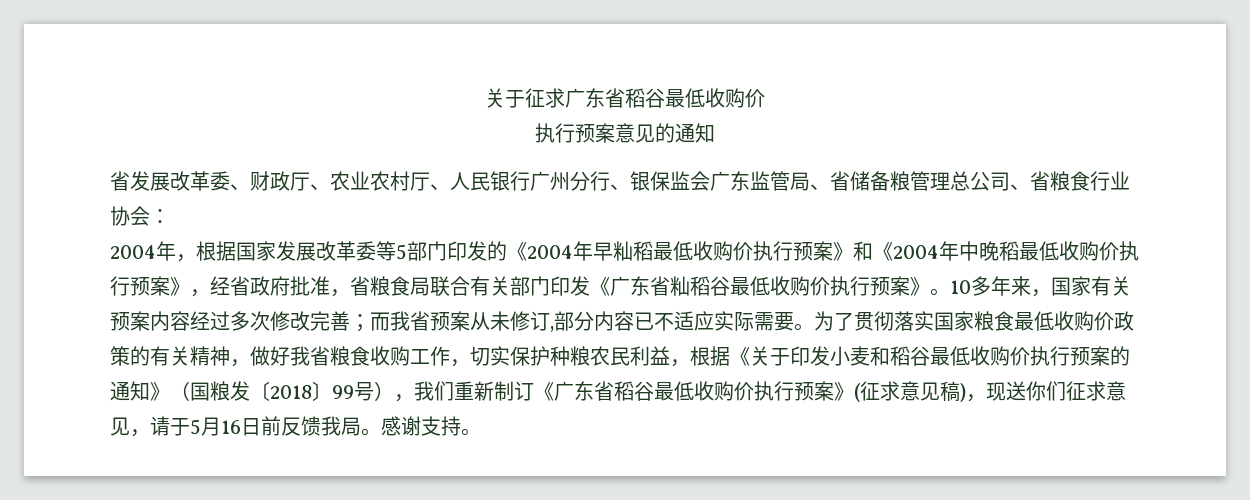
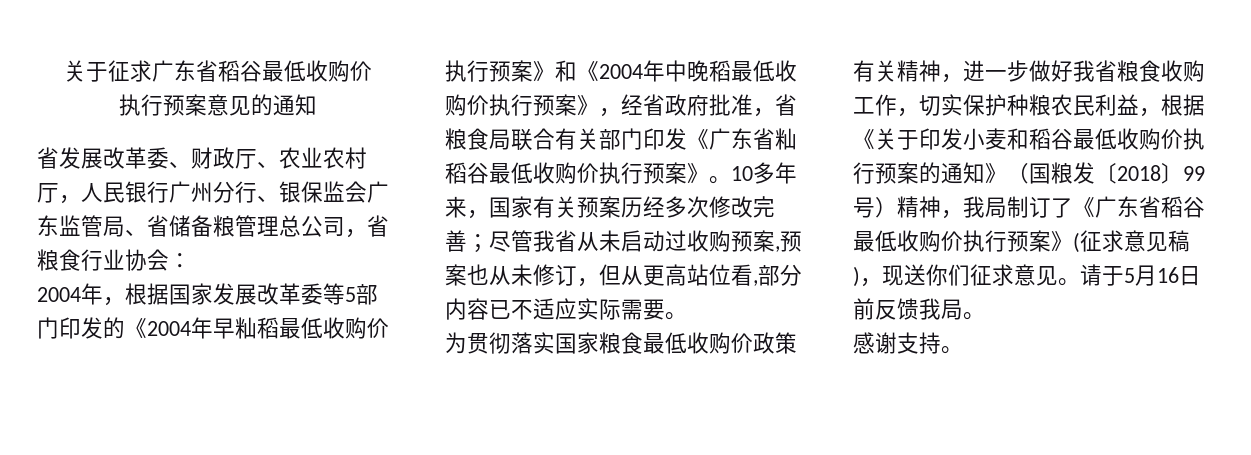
- 省发展改革委、财政厅、农业农村厅、人民银行广州分行、银保监会广东监管局、省储备粮管理总公司、省粮食行业协会：
+ 省发展改革委、财政厅、农业农村厅，人民银行广州分行、银保监会广东监管局、省储备粮管理总公司，省粮食行业协会：
- 10多年来，国家有关预案内容经过多次修改完善；
+ 10多年来，国家有关预案历经多次修改完善；
- 而我省预案从未修订,部分内容已不适应实际需要。为了贯彻落实国家粮食最低收购价政策的有关精神，做好我省粮食收购工作，切实保护种粮农民利益，根据《关于印发小麦和稻谷最低收购价执行预案的通知》（国粮发〔2018〕99号），我们重新制订《广东省稻谷最低收购价执行预案》(征求意见稿)，现送你们征求意见，请于5月16日前反馈我局。感谢支持。
+ 尽管我省从未启动过收购预案,预案也从未修订，但从更高站位看,部分内容已不适应实际需要。
+ 为贯彻落实国家粮食最低收购价政策有关精神，进一步做好我省粮食收购工作，切实保护种粮农民利益，根据《关于印发小麦和稻谷最低收购价执行预案的通知》（国粮发〔2018〕99号）精神，我局制订了《广东省稻谷最低收购价执行预案》(征求意见稿)，现送你们征求意见。请于5月16日前反馈我局。
+ 感谢支持。

